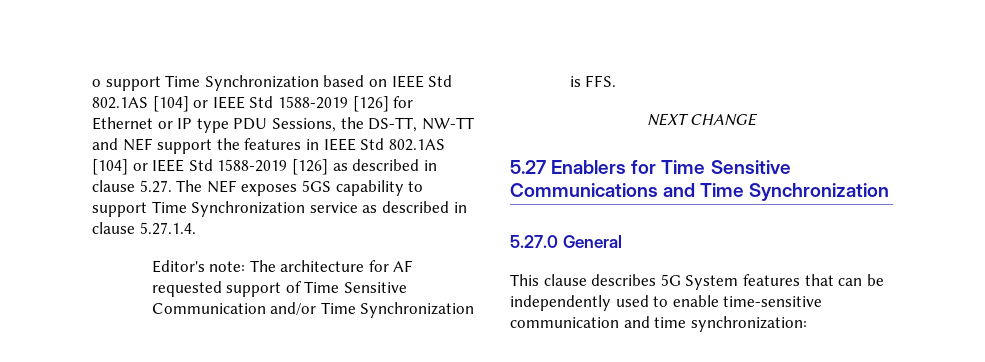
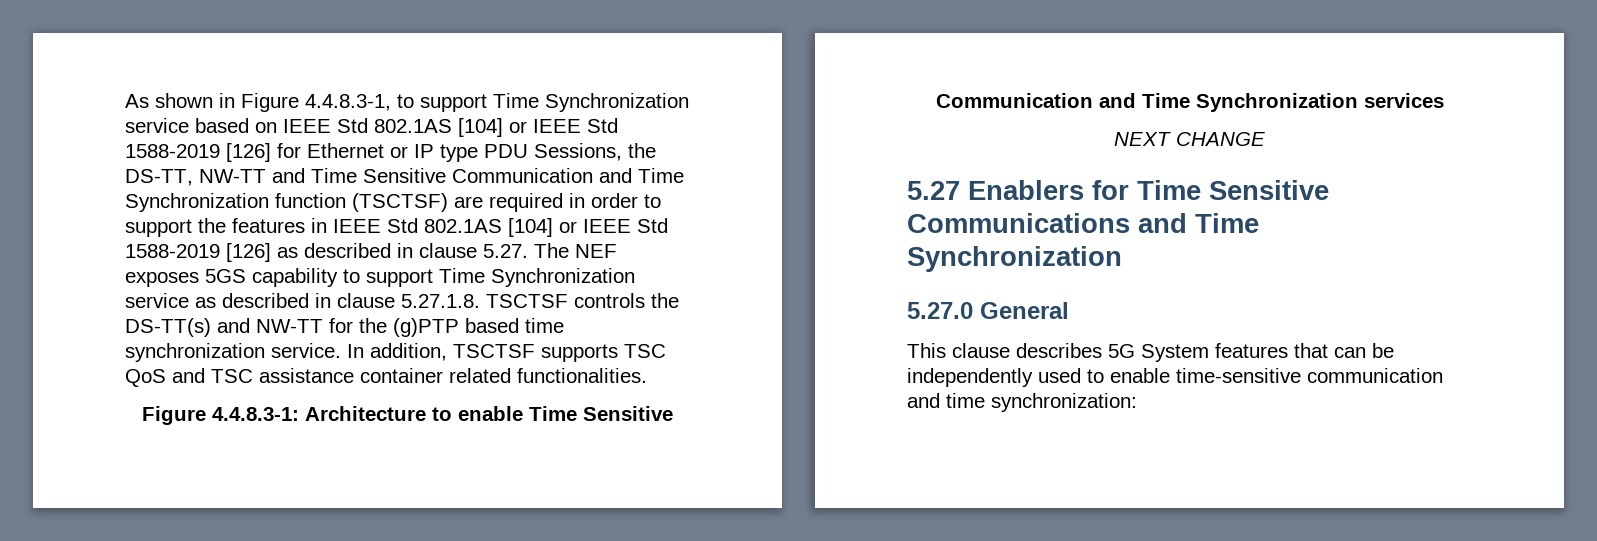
- o support Time Synchronization based on IEEE Std 802.1AS [104] or IEEE Std 1588-2019 [126] for Ethernet or IP type PDU Sessions, the DS-TT, NW-TT and NEF support the features in IEEE Std 802.1AS [104] or IEEE Std 1588-2019 [126] as described in clause 5.27. The NEF exposes 5GS capability to support Time Synchronization service as described in clause 5.27.1.4.
- Editor's note: The architecture for AF requested support of Time Sensitive Communication and/or Time Synchronization is FFS.
+ As shown in Figure 4.4.8.3-1, to support Time Synchronization service based on IEEE Std 802.1AS [104] or IEEE Std 1588-2019 [126] for Ethernet or IP type PDU Sessions, the DS-TT, NW-TT and Time Sensitive Communication and Time Synchronization function (TSCTSF) are required in order to support the features in IEEE Std 802.1AS [104] or IEEE Std 1588-2019 [126] as described in clause 5.27. The NEF exposes 5GS capability to support Time Synchronization service as described in clause 5.27.1.8. TSCTSF controls the DS-TT(s) and NW-TT for the (g)PTP based time synchronization service. In addition, TSCTSF supports TSC QoS and TSC assistance container related functionalities.
+ Figure 4.4.8.3-1: Architecture to enable Time Sensitive Communication and Time Synchronization services

